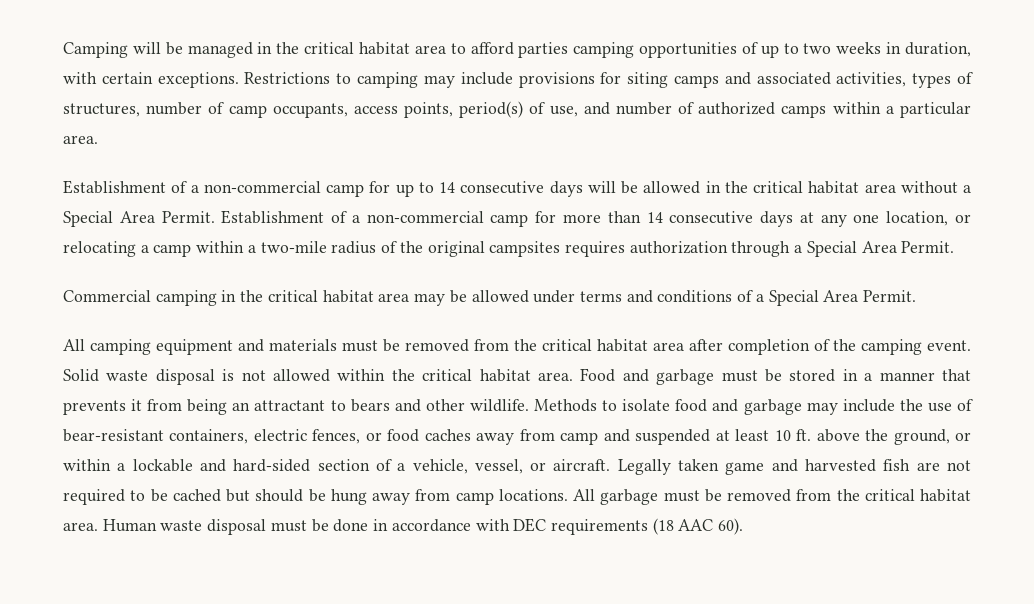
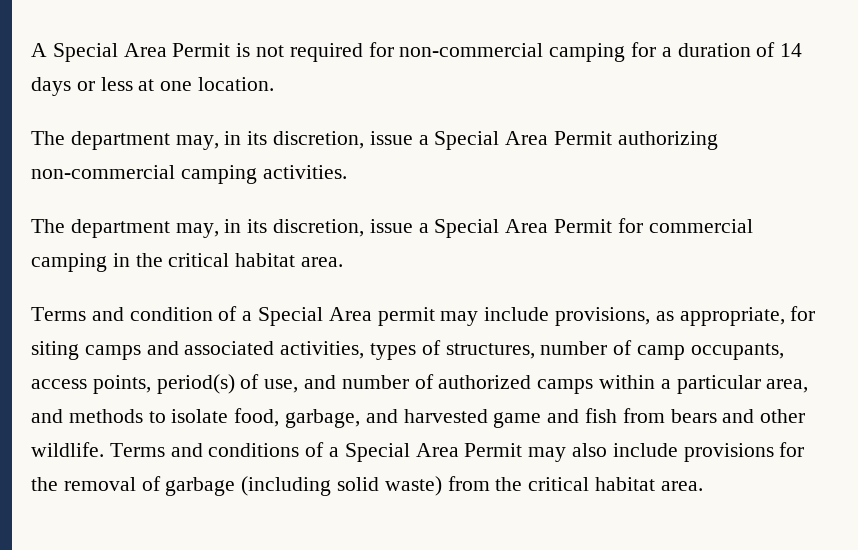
- Camping will be managed in the critical habitat area to afford parties camping opportunities of up to two weeks in duration, with certain exceptions. Restrictions to camping may include provisions for siting camps and associated activities, types of structures, number of camp occupants, access points, period(s) of use, and number of authorized camps within a particular area.
- Establishment of a non-commercial camp for up to 14 consecutive days will be allowed in the critical habitat area without a Special Area Permit. Establishment of a non-commercial camp for more than 14 consecutive days at any one location, or relocating a camp within a two-mile radius of the original campsites requires authorization through a Special Area Permit.
- Commercial camping in the critical habitat area may be allowed under terms and conditions of a Special Area Permit.
- All camping equipment and materials must be removed from the critical habitat area after completion of the camping event. Solid waste disposal is not allowed within the critical habitat area. Food and garbage must be stored in a manner that prevents it from being an attractant to bears and other wildlife. Methods to isolate food and garbage may include the use of bear-resistant containers, electric fences, or food caches away from camp and suspended at least 10 ft. above the ground, or within a lockable and hard-sided section of a vehicle, vessel, or aircraft. Legally taken game and harvested fish are not required to be cached but should be hung away from camp locations. All garbage must be removed from the critical habitat area. Human waste disposal must be done in accordance with DEC requirements (18 AAC 60).
+ A Special Area Permit is not required for non-commercial camping for a duration of 14 days or less at one location.
+ The department may, in its discretion, issue a Special Area Permit authorizing non-commercial camping activities.
+ The department may, in its discretion, issue a Special Area Permit for commercial camping in the critical habitat area.
+ Terms and condition of a Special Area permit may include provisions, as appropriate, for siting camps and associated activities, types of structures, number of camp occupants, access points, period(s) of use, and number of authorized camps within a particular area, and methods to isolate food, garbage, and harvested game and fish from bears and other wildlife. Terms and conditions of a Special Area Permit may also include provisions for the removal of garbage (including solid waste) from the critical habitat area.

